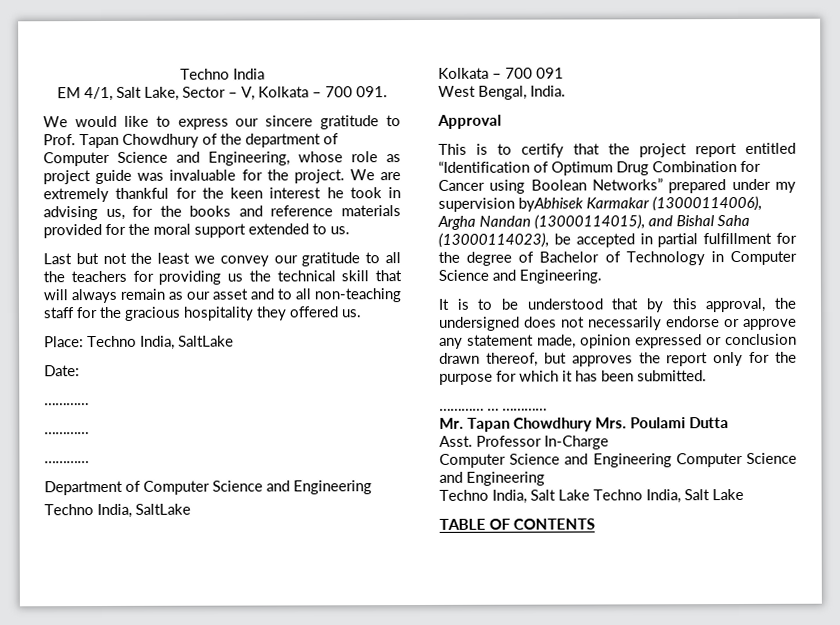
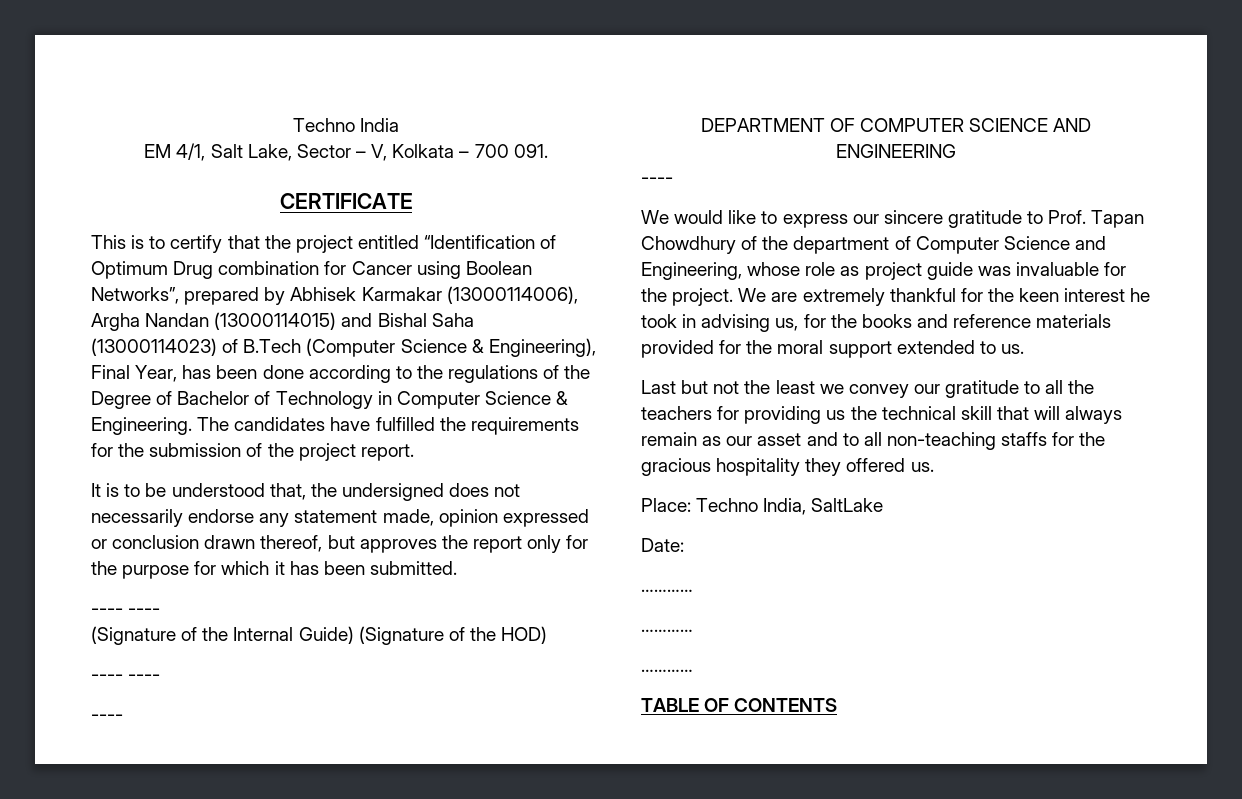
+ CERTIFICATE
+ This is to certify that the project entitled “Identification of Optimum Drug combination for Cancer using Boolean Networks”, prepared by Abhisek Karmakar (13000114006), Argha Nandan (13000114015) and Bishal Saha (13000114023) of B.Tech (Computer Science & Engineering), Final Year, has been done according to the regulations of the Degree of Bachelor of Technology in Computer Science & Engineering. The candidates have fulfilled the requirements for the submission of the project report.
+ It is to be understood that, the undersigned does not necessarily endorse any statement made, opinion expressed or conclusion drawn thereof, but approves the report only for the purpose for which it has been submitted.
+ ---- ----
+ (Signature of the Internal Guide) (Signature of the HOD)
+ ---- ----
+ ----
+ DEPARTMENT OF COMPUTER SCIENCE AND ENGINEERING
+ ----
- Last but not the least we convey our gratitude to all the teachers for providing us the technical skill that will always remain as our asset and to all non-teaching staff for the gracious hospitality they offered us.
+ Last but not the least we convey our gratitude to all the teachers for providing us the technical skill that will always remain as our asset and to all non-teaching staffs for the gracious hospitality they offered us.
- Department of Computer Science and Engineering
- Techno India, SaltLake
- Kolkata – 700 091
- West Bengal, India.
- Approval
- This is to certify that the project report entitled “Identification of Optimum Drug Combination for Cancer using Boolean Networks” prepared under my supervision byAbhisek Karmakar (13000114006), Argha Nandan (13000114015), and Bishal Saha (13000114023), be accepted in partial fulfillment for the degree of Bachelor of Technology in Computer Science and Engineering.
- It is to be understood that by this approval, the undersigned does not necessarily endorse or approve any statement made, opinion expressed or conclusion drawn thereof, but approves the report only for the purpose for which it has been submitted.
- ………… … …………
- Mr. Tapan Chowdhury Mrs. Poulami Dutta
- Asst. Professor In-Charge
- Computer Science and Engineering Computer Science and Engineering
- Techno India, Salt Lake Techno India, Salt Lake

